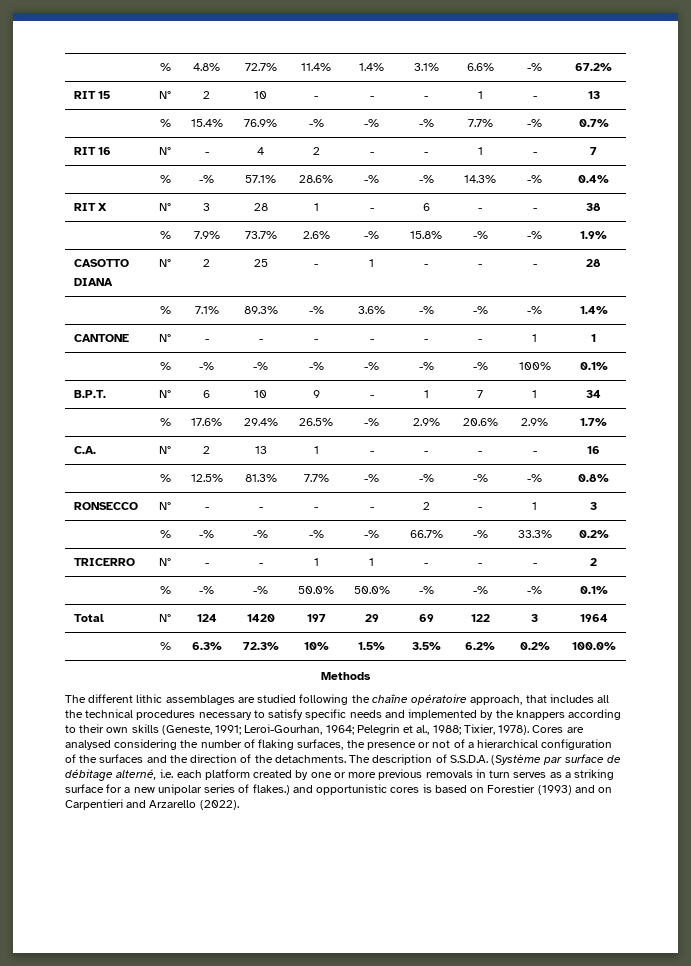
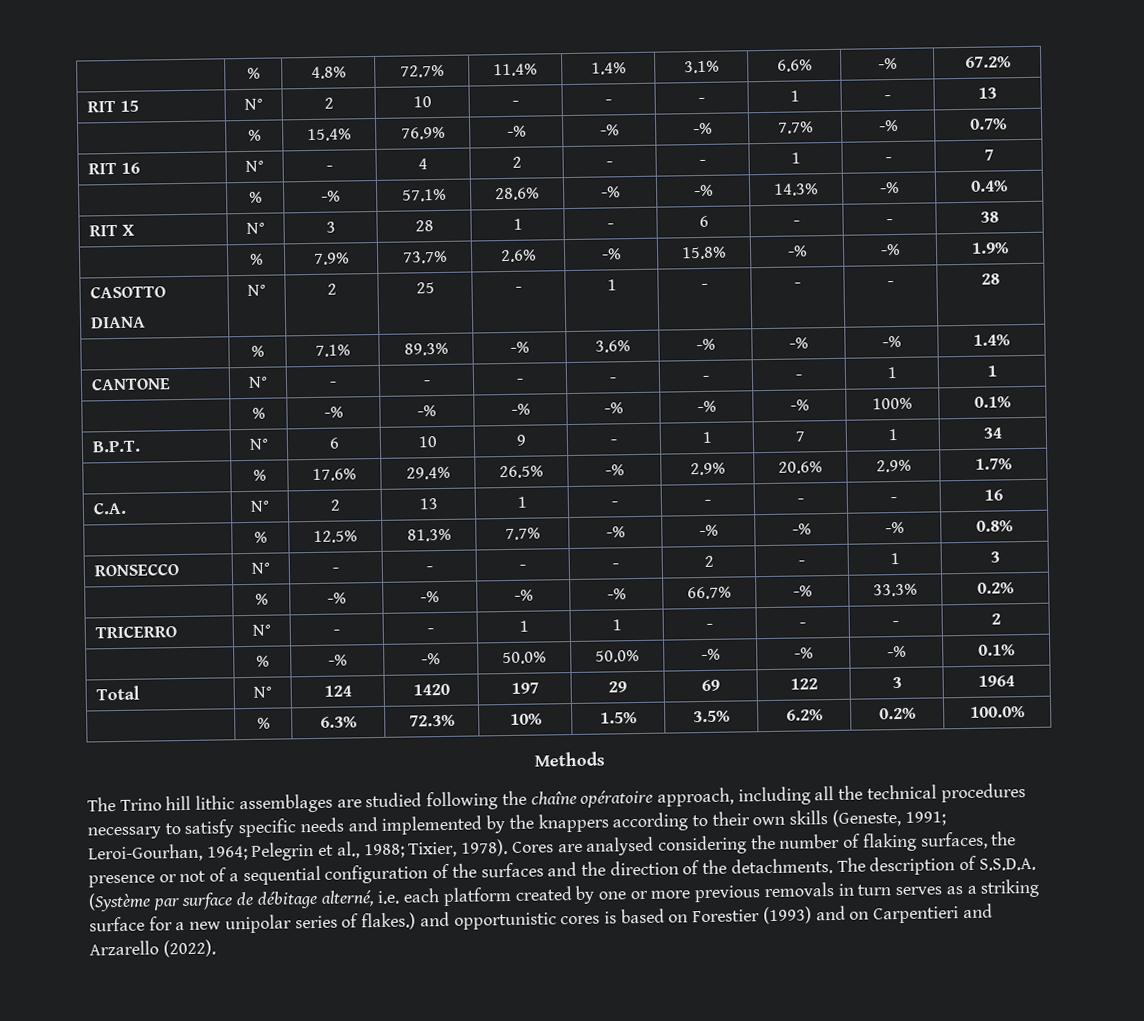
- The different lithic assemblages are studied following the chaîne opératoire approach, that includes all the technical procedures necessary to satisfy specific needs and implemented by the knappers according to their own skills (Geneste, 1991; Leroi-Gourhan, 1964; Pelegrin et al., 1988; Tixier, 1978).
+ The Trino hill lithic assemblages are studied following the chaîne opératoire approach, including all the technical procedures necessary to satisfy specific needs and implemented by the knappers according to their own skills (Geneste, 1991; Leroi-Gourhan, 1964; Pelegrin et al., 1988; Tixier, 1978).
- Cores are analysed considering the number of flaking surfaces, the presence or not of a hierarchical configuration of the surfaces and the direction of the detachments.
+ Cores are analysed considering the number of flaking surfaces, the presence or not of a sequential configuration of the surfaces and the direction of the detachments.

